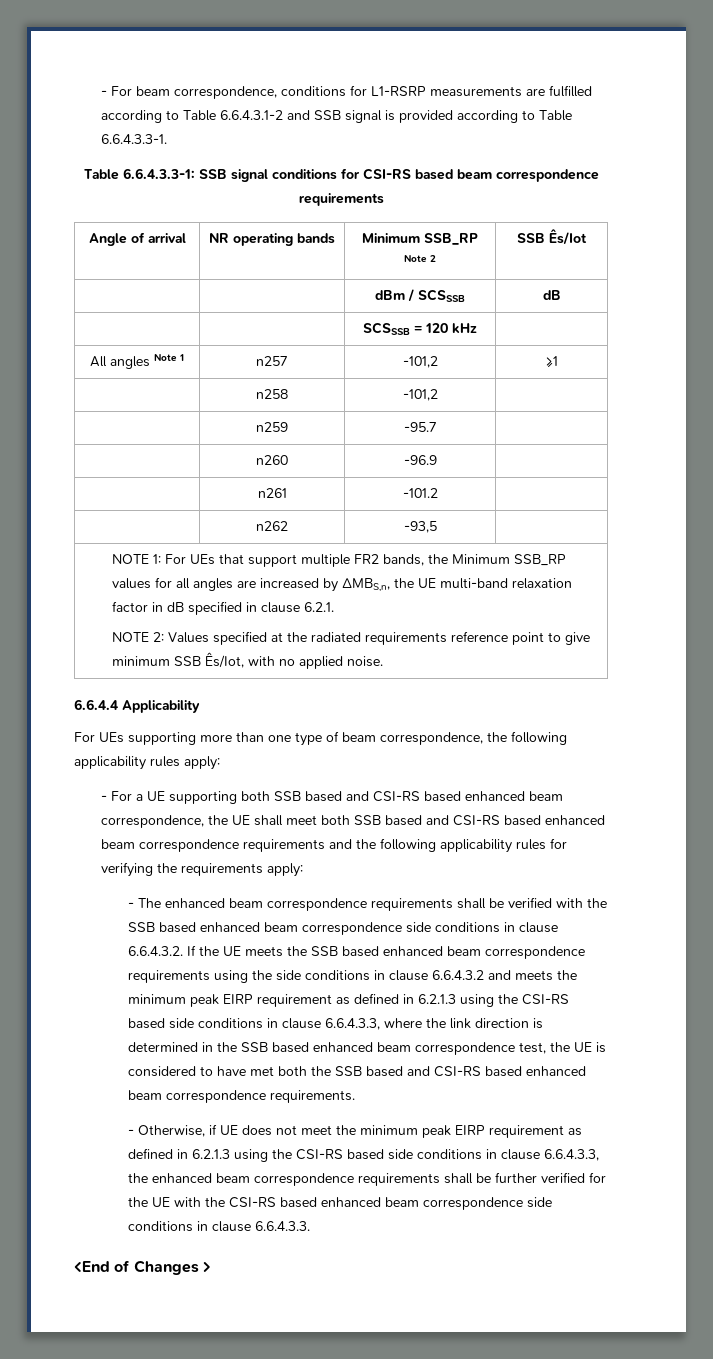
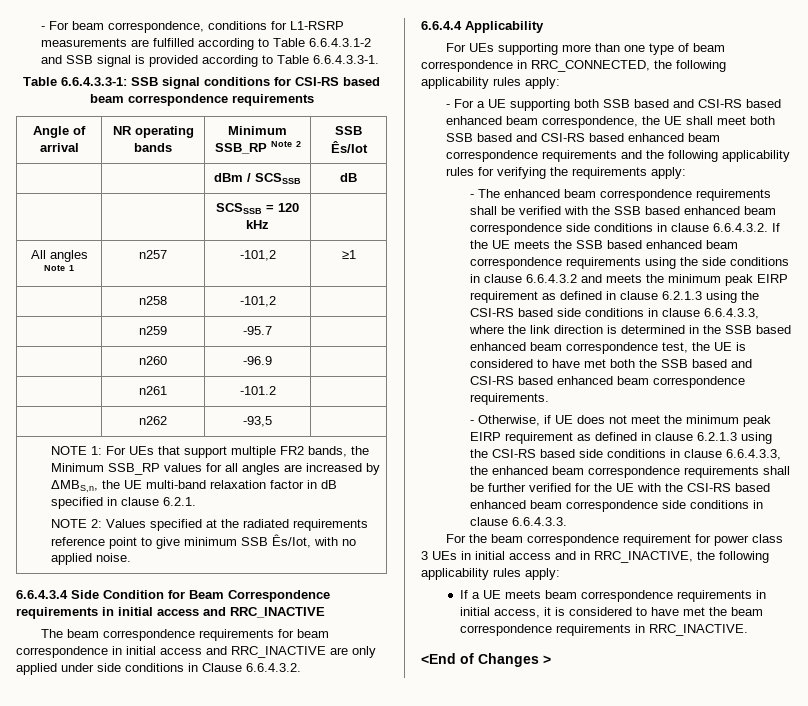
+ 6.6.4.3.4 Side Condition for Beam Correspondence requirements in initial access and RRC_INACTIVE
+ The beam correspondence requirements for beam correspondence in initial access and RRC_INACTIVE are only applied under side conditions in Clause 6.6.4.3.2.
- For UEs supporting more than one type of beam correspondence, the following applicability rules apply:
+ For UEs supporting more than one type of beam correspondence in RRC_CONNECTED, the following applicability rules apply:
- - The enhanced beam correspondence requirements shall be verified with the SSB based enhanced beam correspondence side conditions in clause 6.6.4.3.2. If the UE meets the SSB based enhanced beam correspondence requirements using the side conditions in clause 6.6.4.3.2 and meets the minimum peak EIRP requirement as defined in 6.2.1.3 using the CSI-RS based side conditions in clause 6.6.4.3.3, where the link direction is determined in the SSB based enhanced beam correspondence test, the UE is considered to have met both the SSB based and CSI-RS based enhanced beam correspondence requirements.
+ - The enhanced beam correspondence requirements shall be verified with the SSB based enhanced beam correspondence side conditions in clause 6.6.4.3.2. If the UE meets the SSB based enhanced beam correspondence requirements using the side conditions in clause 6.6.4.3.2 and meets the minimum peak EIRP requirement as defined in clause 6.2.1.3 using the CSI-RS based side conditions in clause 6.6.4.3.3, where the link direction is determined in the SSB based enhanced beam correspondence test, the UE is considered to have met both the SSB based and CSI-RS based enhanced beam correspondence requirements.
- - Otherwise, if UE does not meet the minimum peak EIRP requirement as defined in 6.2.1.3 using the CSI-RS based side conditions in clause 6.6.4.3.3, the enhanced beam correspondence requirements shall be further verified for the UE with the CSI-RS based enhanced beam correspondence side conditions in clause 6.6.4.3.3.
+ - Otherwise, if UE does not meet the minimum peak EIRP requirement as defined in clause 6.2.1.3 using the CSI-RS based side conditions in clause 6.6.4.3.3, the enhanced beam correspondence requirements shall be further verified for the UE with the CSI-RS based enhanced beam correspondence side conditions in clause 6.6.4.3.3.
+ For the beam correspondence requirement for power class 3 UEs in initial access and in RRC_INACTIVE, the following applicability rules apply:
+ If a UE meets beam correspondence requirements in initial access, it is considered to have met the beam correspondence requirements in RRC_INACTIVE.

